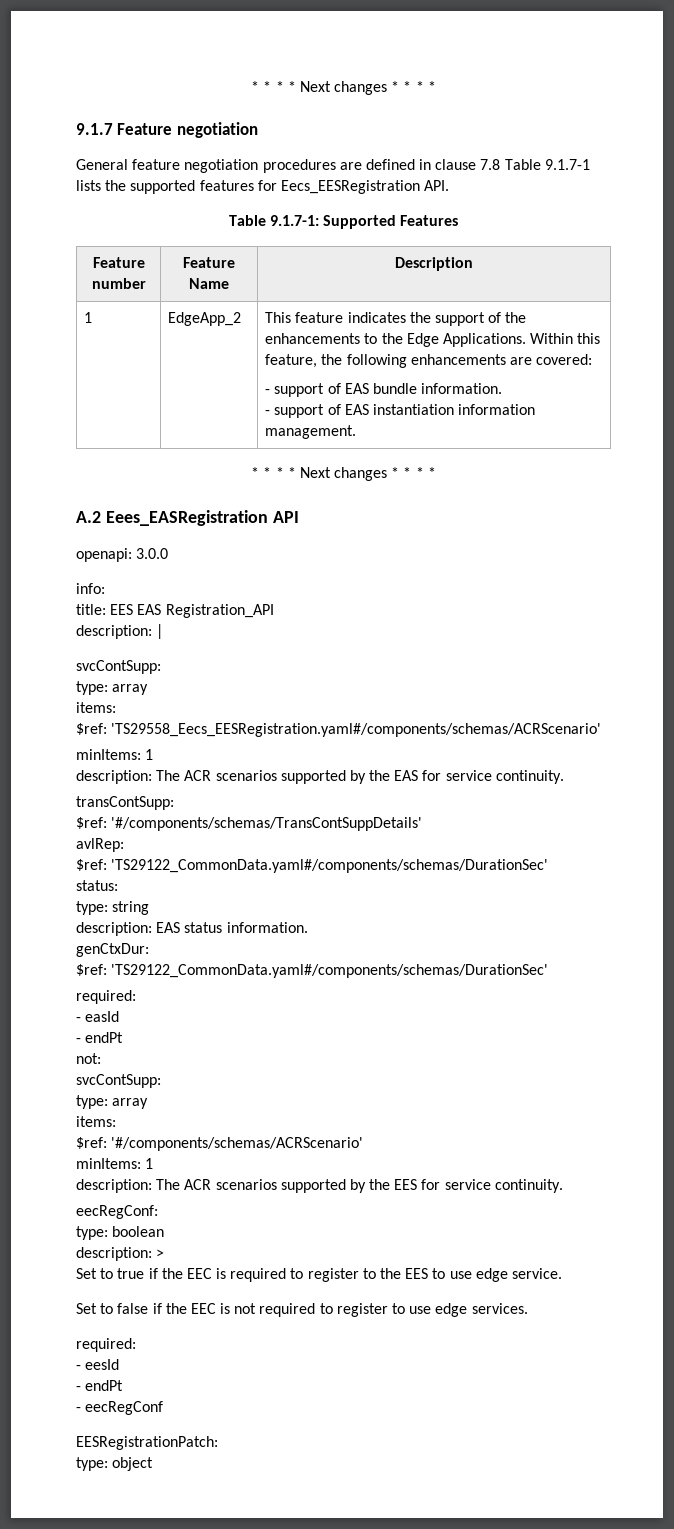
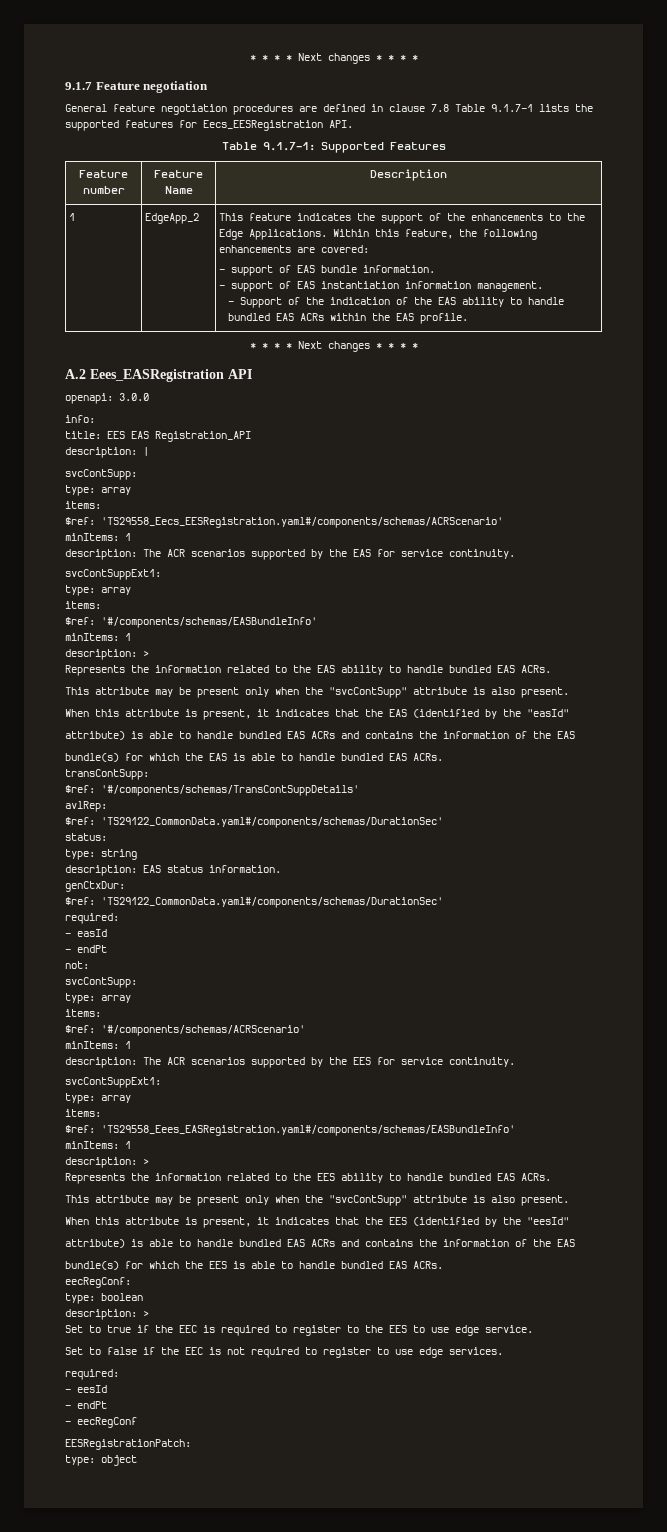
+ - Support of the indication of the EAS ability to handle bundled EAS ACRs within the EAS profile.
  description: The ACR scenarios supported by the EAS for service continuity.
+ svcContSuppExt1:
+ type: array
+ items:
+ $ref: '#/components/schemas/EASBundleInfo'
+ minItems: 1
+ description: >
+ Represents the information related to the EAS ability to handle bundled EAS ACRs.
+ This attribute may be present only when the "svcContSupp" attribute is also present.
+ When this attribute is present, it indicates that the EAS (identified by the "easId"
+ attribute) is able to handle bundled EAS ACRs and contains the information of the EAS
+ bundle(s) for which the EAS is able to handle bundled EAS ACRs.
  description: The ACR scenarios supported by the EES for service continuity.
+ svcContSuppExt1:
+ type: array
+ items:
+ $ref: 'TS29558_Eees_EASRegistration.yaml#/components/schemas/EASBundleInfo'
+ minItems: 1
+ description: >
+ Represents the information related to the EES ability to handle bundled EAS ACRs.
+ This attribute may be present only when the "svcContSupp" attribute is also present.
+ When this attribute is present, it indicates that the EES (identified by the "eesId"
+ attribute) is able to handle bundled EAS ACRs and contains the information of the EAS
+ bundle(s) for which the EES is able to handle bundled EAS ACRs.

